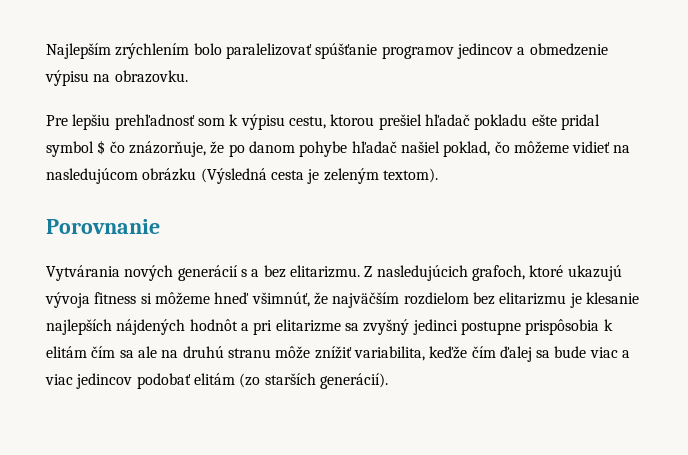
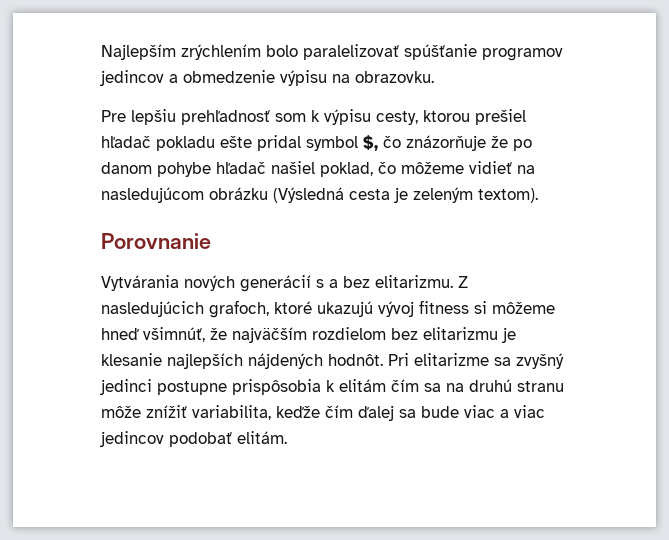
- Pre lepšiu prehľadnosť som k výpisu cestu, ktorou prešiel hľadač pokladu ešte pridal symbol $ čo znázorňuje, že po danom pohybe hľadač našiel poklad, čo môžeme vidieť na nasledujúcom obrázku (Výsledná cesta je zeleným textom).
+ Pre lepšiu prehľadnosť som k výpisu cesty, ktorou prešiel hľadač pokladu ešte pridal symbol $, čo znázorňuje že po danom pohybe hľadač našiel poklad, čo môžeme vidieť na nasledujúcom obrázku (Výsledná cesta je zeleným textom).
- Z nasledujúcich grafoch, ktoré ukazujú vývoja fitness si môžeme hneď všimnúť, že najväčším rozdielom bez elitarizmu je klesanie najlepších nájdených hodnôt a pri elitarizme sa zvyšný jedinci postupne prispôsobia k elitám čím sa ale na druhú stranu môže znížiť variabilita, keďže čím ďalej sa bude viac a viac jedincov podobať elitám (zo starších generácií).
+ Z nasledujúcich grafoch, ktoré ukazujú vývoj fitness si môžeme hneď všimnúť, že najväčším rozdielom bez elitarizmu je klesanie najlepších nájdených hodnôt. Pri elitarizme sa zvyšný jedinci postupne prispôsobia k elitám čím sa na druhú stranu môže znížiť variabilita, keďže čím ďalej sa bude viac a viac jedincov podobať elitám.

